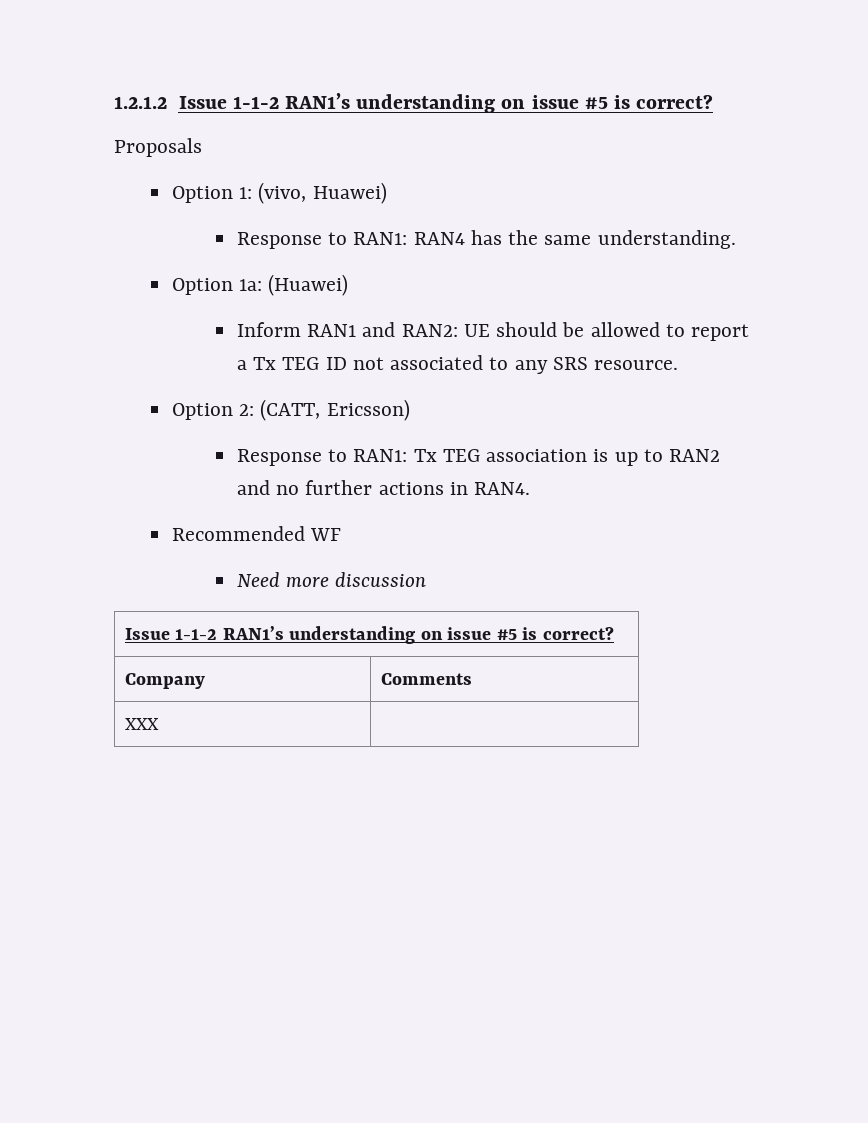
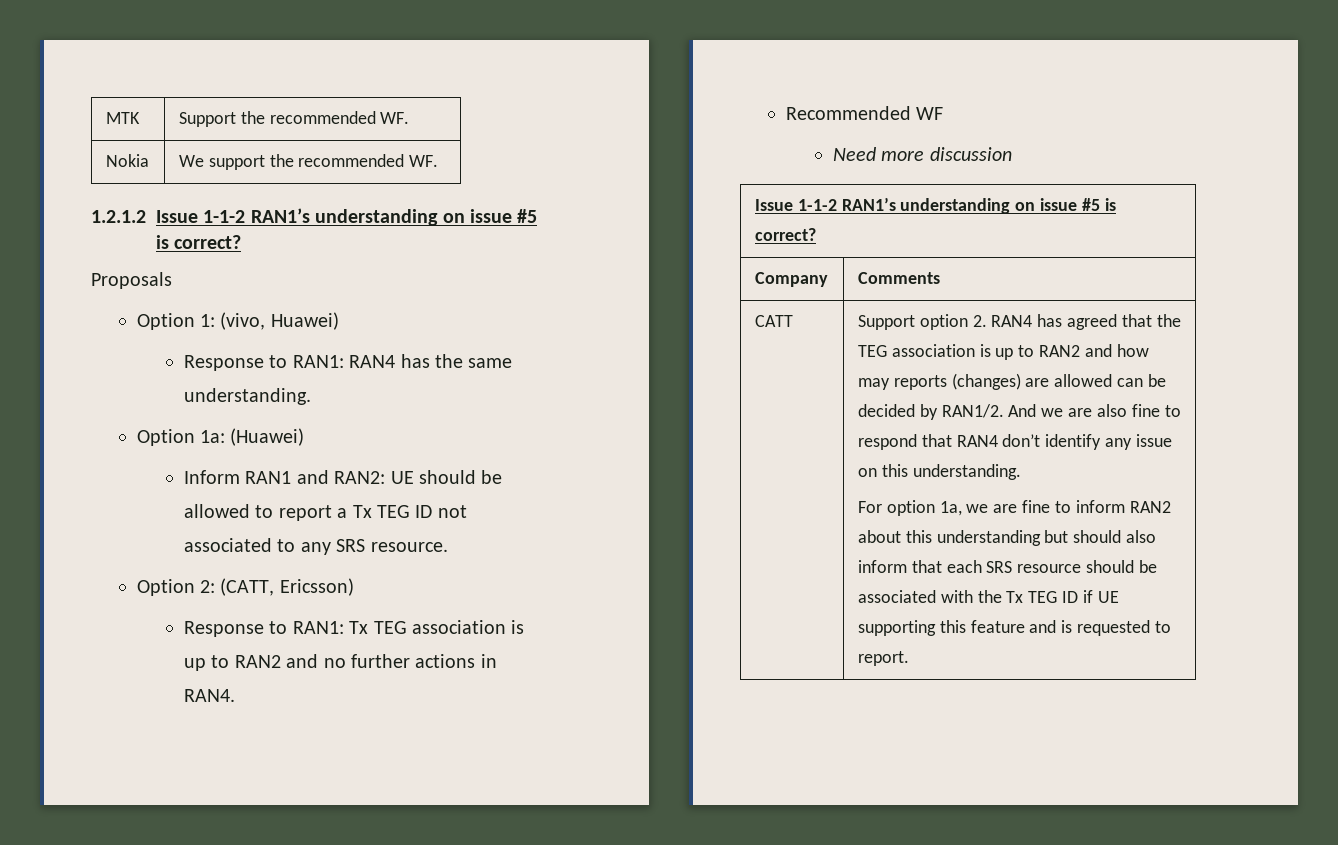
+ MTK | Support the recommended WF.
+ Nokia | We support the recommended WF.
- XXX
+ CATT | Support option 2. RAN4 has agreed that the TEG association is up to RAN2 and how may reports (changes) are allowed can be decided by RAN1/2. And we are also fine to respond that RAN4 don’t identify any issue on this understanding.
+ For option 1a, we are fine to inform RAN2 about this understanding but should also inform that each SRS resource should be associated with the Tx TEG ID if UE supporting this feature and is requested to report.

